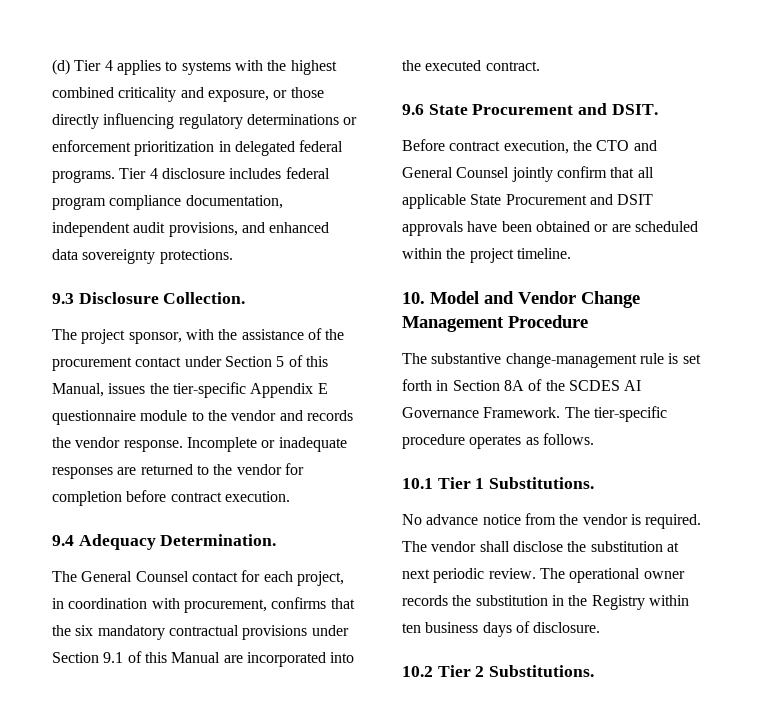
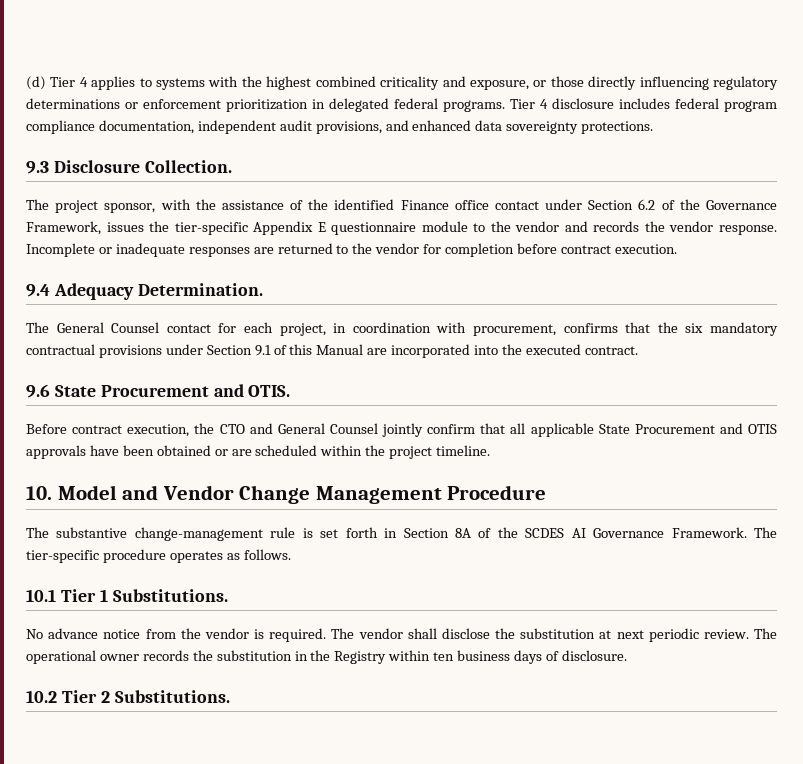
- The project sponsor, with the assistance of the procurement contact under Section 5 of this Manual, issues the tier-specific Appendix E questionnaire module to the vendor and records the vendor response.
+ The project sponsor, with the assistance of the identified Finance office contact under Section 6.2 of the Governance Framework, issues the tier-specific Appendix E questionnaire module to the vendor and records the vendor response.
- 9.6 State Procurement and DSIT.
+ 9.6 State Procurement and OTIS.
- Before contract execution, the CTO and General Counsel jointly confirm that all applicable State Procurement and DSIT approvals have been obtained or are scheduled within the project timeline.
+ Before contract execution, the CTO and General Counsel jointly confirm that all applicable State Procurement and OTIS approvals have been obtained or are scheduled within the project timeline.

